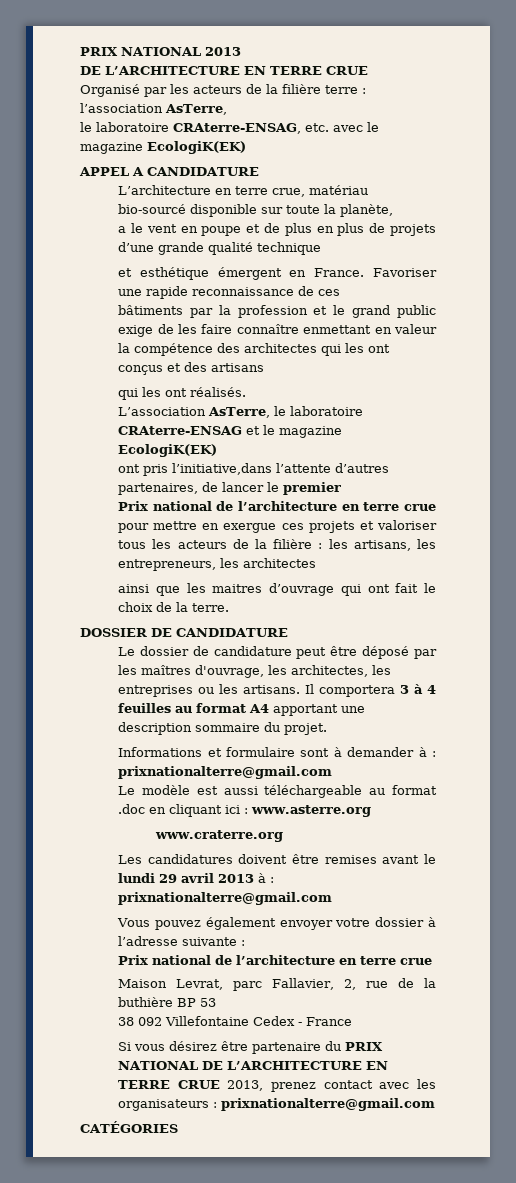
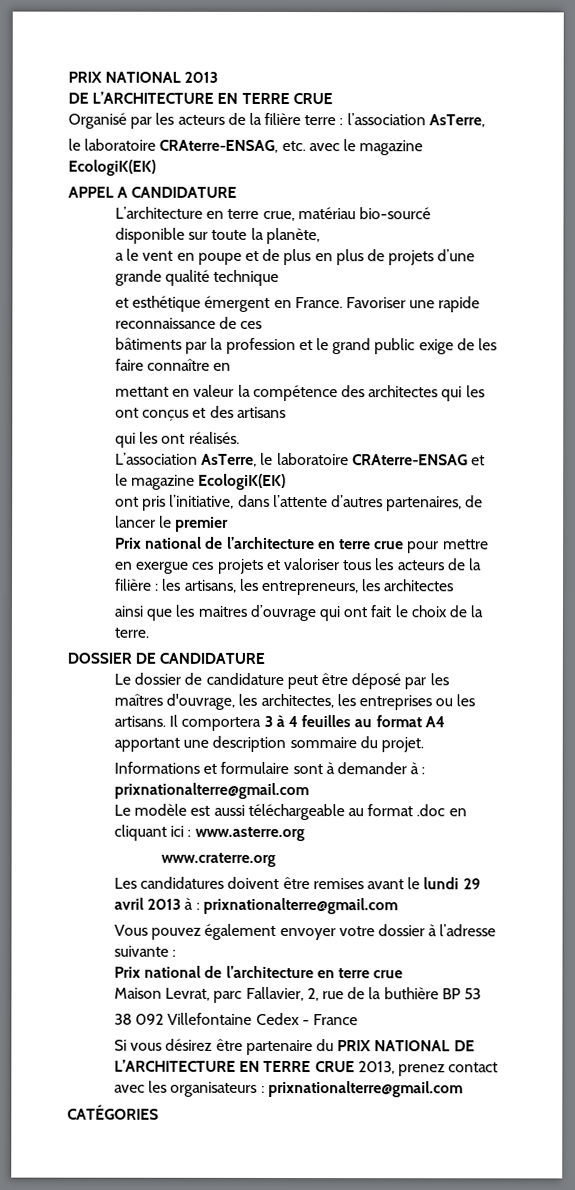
- bâtiments par la profession et le grand public exige de les faire connaître enmettant en valeur la compétence des architectes qui les ont conçus et des artisans
+ bâtiments par la profession et le grand public exige de les faire connaître en
+ mettant en valeur la compétence des architectes qui les ont conçus et des artisans
- ont pris l’initiative,dans l’attente d’autres partenaires, de lancer le premier
+ ont pris l’initiative, dans l’attente d’autres partenaires, de lancer le premier

